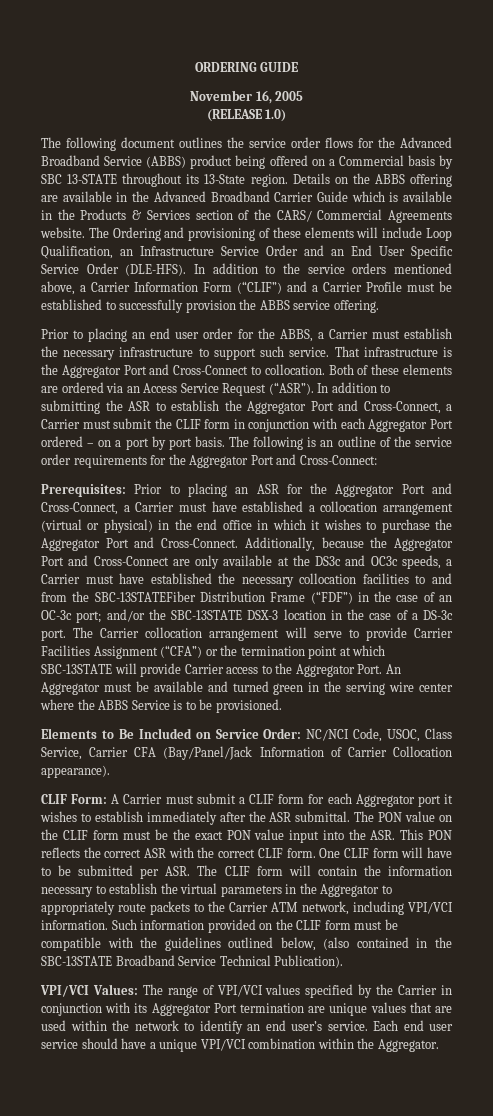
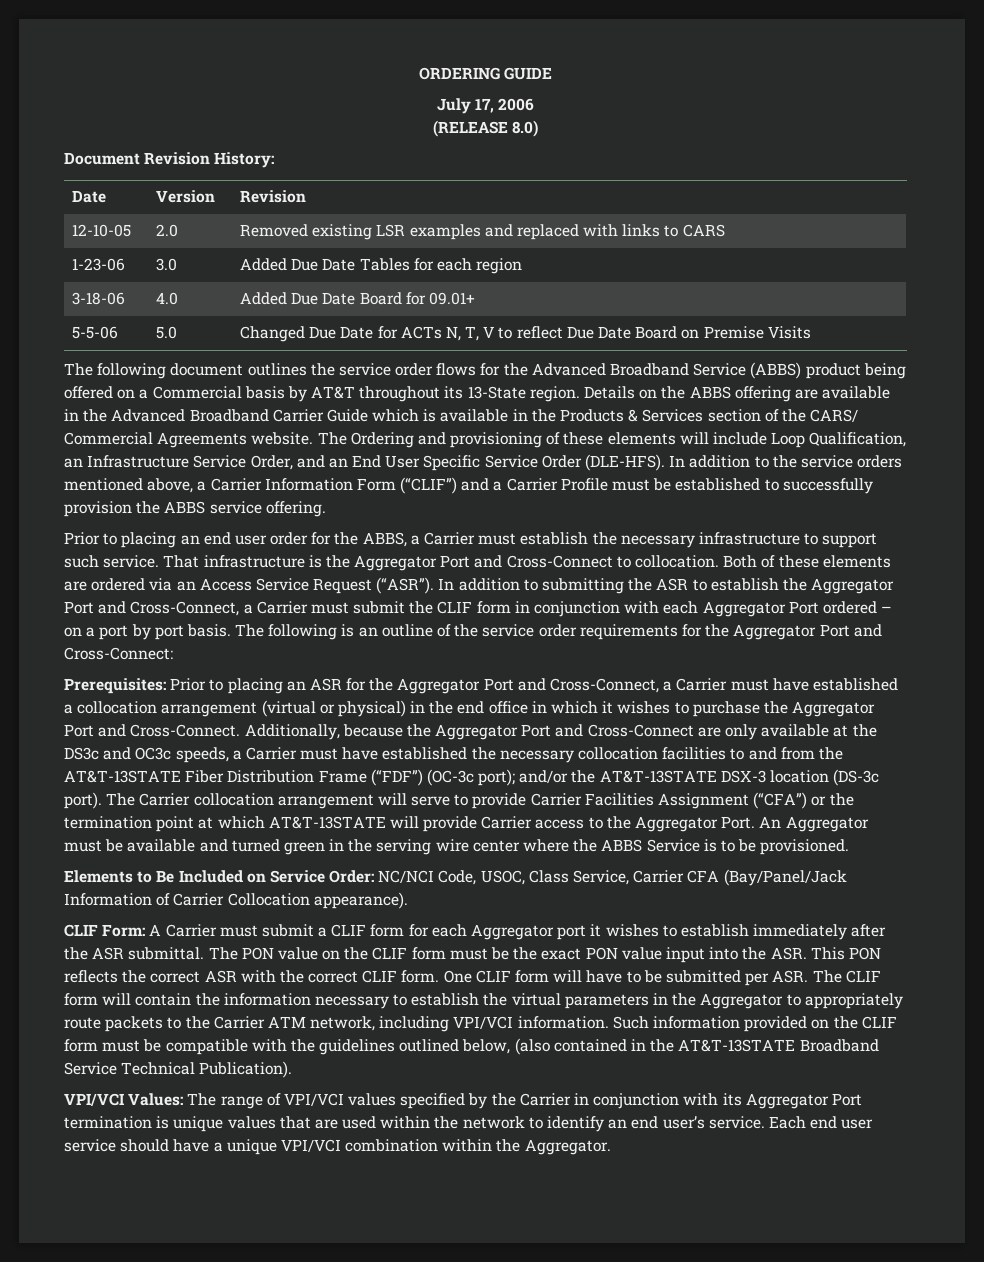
- November 16, 2005
- (RELEASE 1.0)
+ July 17, 2006
+ (RELEASE 8.0)
+ Document Revision History:
+ Date | Version | Revision
+ 12-10-05 | 2.0 | Removed existing LSR examples and replaced with links to CARS
+ 1-23-06 | 3.0 | Added Due Date Tables for each region
+ 3-18-06 | 4.0 | Added Due Date Board for 09.01+
+ 5-5-06 | 5.0 | Changed Due Date for ACTs N, T, V to reflect Due Date Board on Premise Visits
- The following document outlines the service order flows for the Advanced Broadband Service (ABBS) product being offered on a Commercial basis by SBC 13-STATE throughout its 13-State region.
+ The following document outlines the service order flows for the Advanced Broadband Service (ABBS) product being offered on a Commercial basis by AT&T throughout its 13-State region.
- The Ordering and provisioning of these elements will include Loop Qualification, an Infrastructure Service Order and an End User Specific Service Order (DLE-HFS).
+ The Ordering and provisioning of these elements will include Loop Qualification, an Infrastructure Service Order, and an End User Specific Service Order (DLE-HFS).
- Additionally, because the Aggregator Port and Cross-Connect are only available at the DS3c and OC3c speeds, a Carrier must have established the necessary collocation facilities to and from the SBC-13STATEFiber Distribution Frame (“FDF”) in the case of an OC-3c port; and/or the SBC-13STATE DSX-3 location in the case of a DS-3c port.
+ Additionally, because the Aggregator Port and Cross-Connect are only available at the DS3c and OC3c speeds, a Carrier must have established the necessary collocation facilities to and from the AT&T-13STATE Fiber Distribution Frame (“FDF”) (OC-3c port); and/or the AT&T-13STATE DSX-3 location (DS-3c port).
- The Carrier collocation arrangement will serve to provide Carrier Facilities Assignment (“CFA”) or the termination point at which SBC-13STATE will provide Carrier access to the Aggregator Port.
+ The Carrier collocation arrangement will serve to provide Carrier Facilities Assignment (“CFA”) or the termination point at which AT&T-13STATE will provide Carrier access to the Aggregator Port.
- Such information provided on the CLIF form must be compatible with the guidelines outlined below, (also contained in the SBC-13STATE Broadband Service Technical Publication).
+ Such information provided on the CLIF form must be compatible with the guidelines outlined below, (also contained in the AT&T-13STATE Broadband Service Technical Publication).
- VPI/VCI Values: The range of VPI/VCI values specified by the Carrier in conjunction with its Aggregator Port termination are unique values that are used within the network to identify an end user’s service.
+ VPI/VCI Values: The range of VPI/VCI values specified by the Carrier in conjunction with its Aggregator Port termination is unique values that are used within the network to identify an end user’s service.

